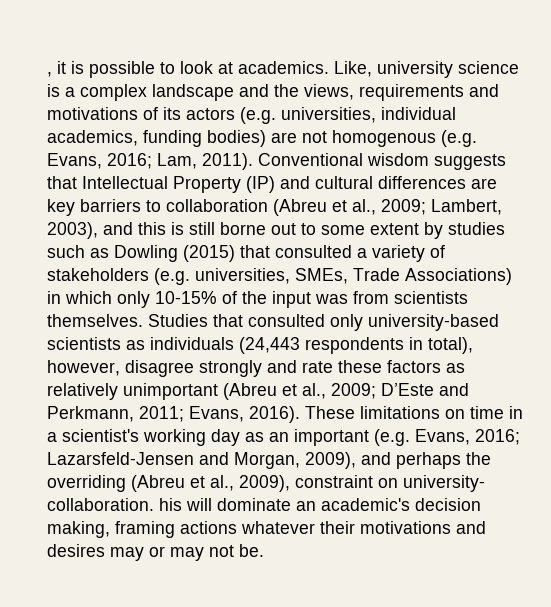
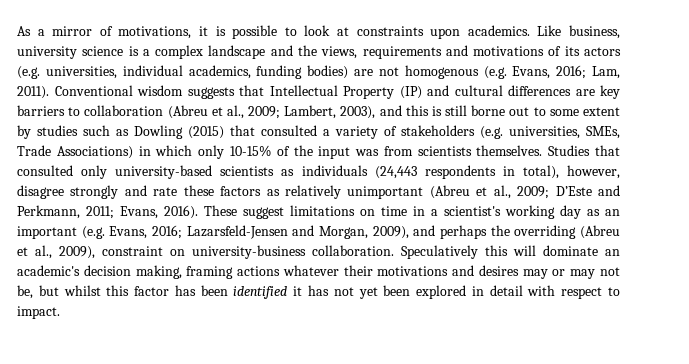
- , it is possible to look at academics. Like, university science is a complex landscape and the views, requirements and motivations of its actors (e.g. universities, individual academics, funding bodies) are not homogenous (e.g. Evans, 2016; Lam, 2011).
+ As a mirror of motivations, it is possible to look at constraints upon academics. Like business, university science is a complex landscape and the views, requirements and motivations of its actors (e.g. universities, individual academics, funding bodies) are not homogenous (e.g. Evans, 2016; Lam, 2011).
- These limitations on time in a scientist's working day as an important (e.g. Evans, 2016; Lazarsfeld-Jensen and Morgan, 2009), and perhaps the overriding (Abreu et al., 2009), constraint on university- collaboration. his will dominate an academic's decision making, framing actions whatever their motivations and desires may or may not be.
+ These suggest limitations on time in a scientist's working day as an important (e.g. Evans, 2016; Lazarsfeld-Jensen and Morgan, 2009), and perhaps the overriding (Abreu et al., 2009), constraint on university-business collaboration. Speculatively this will dominate an academic's decision making, framing actions whatever their motivations and desires may or may not be, but whilst this factor has been identified it has not yet been explored in detail with respect to impact.

